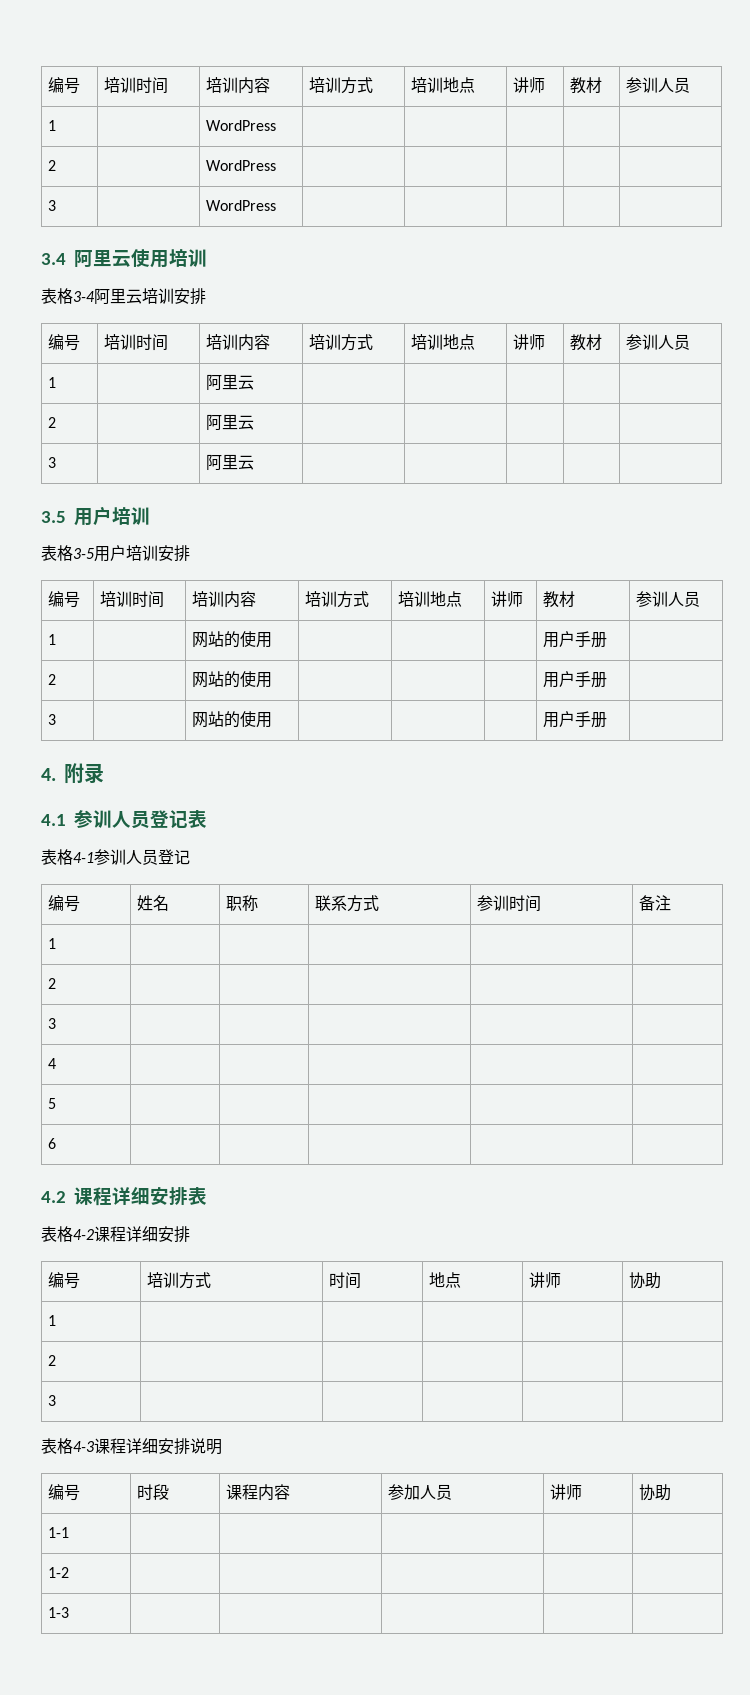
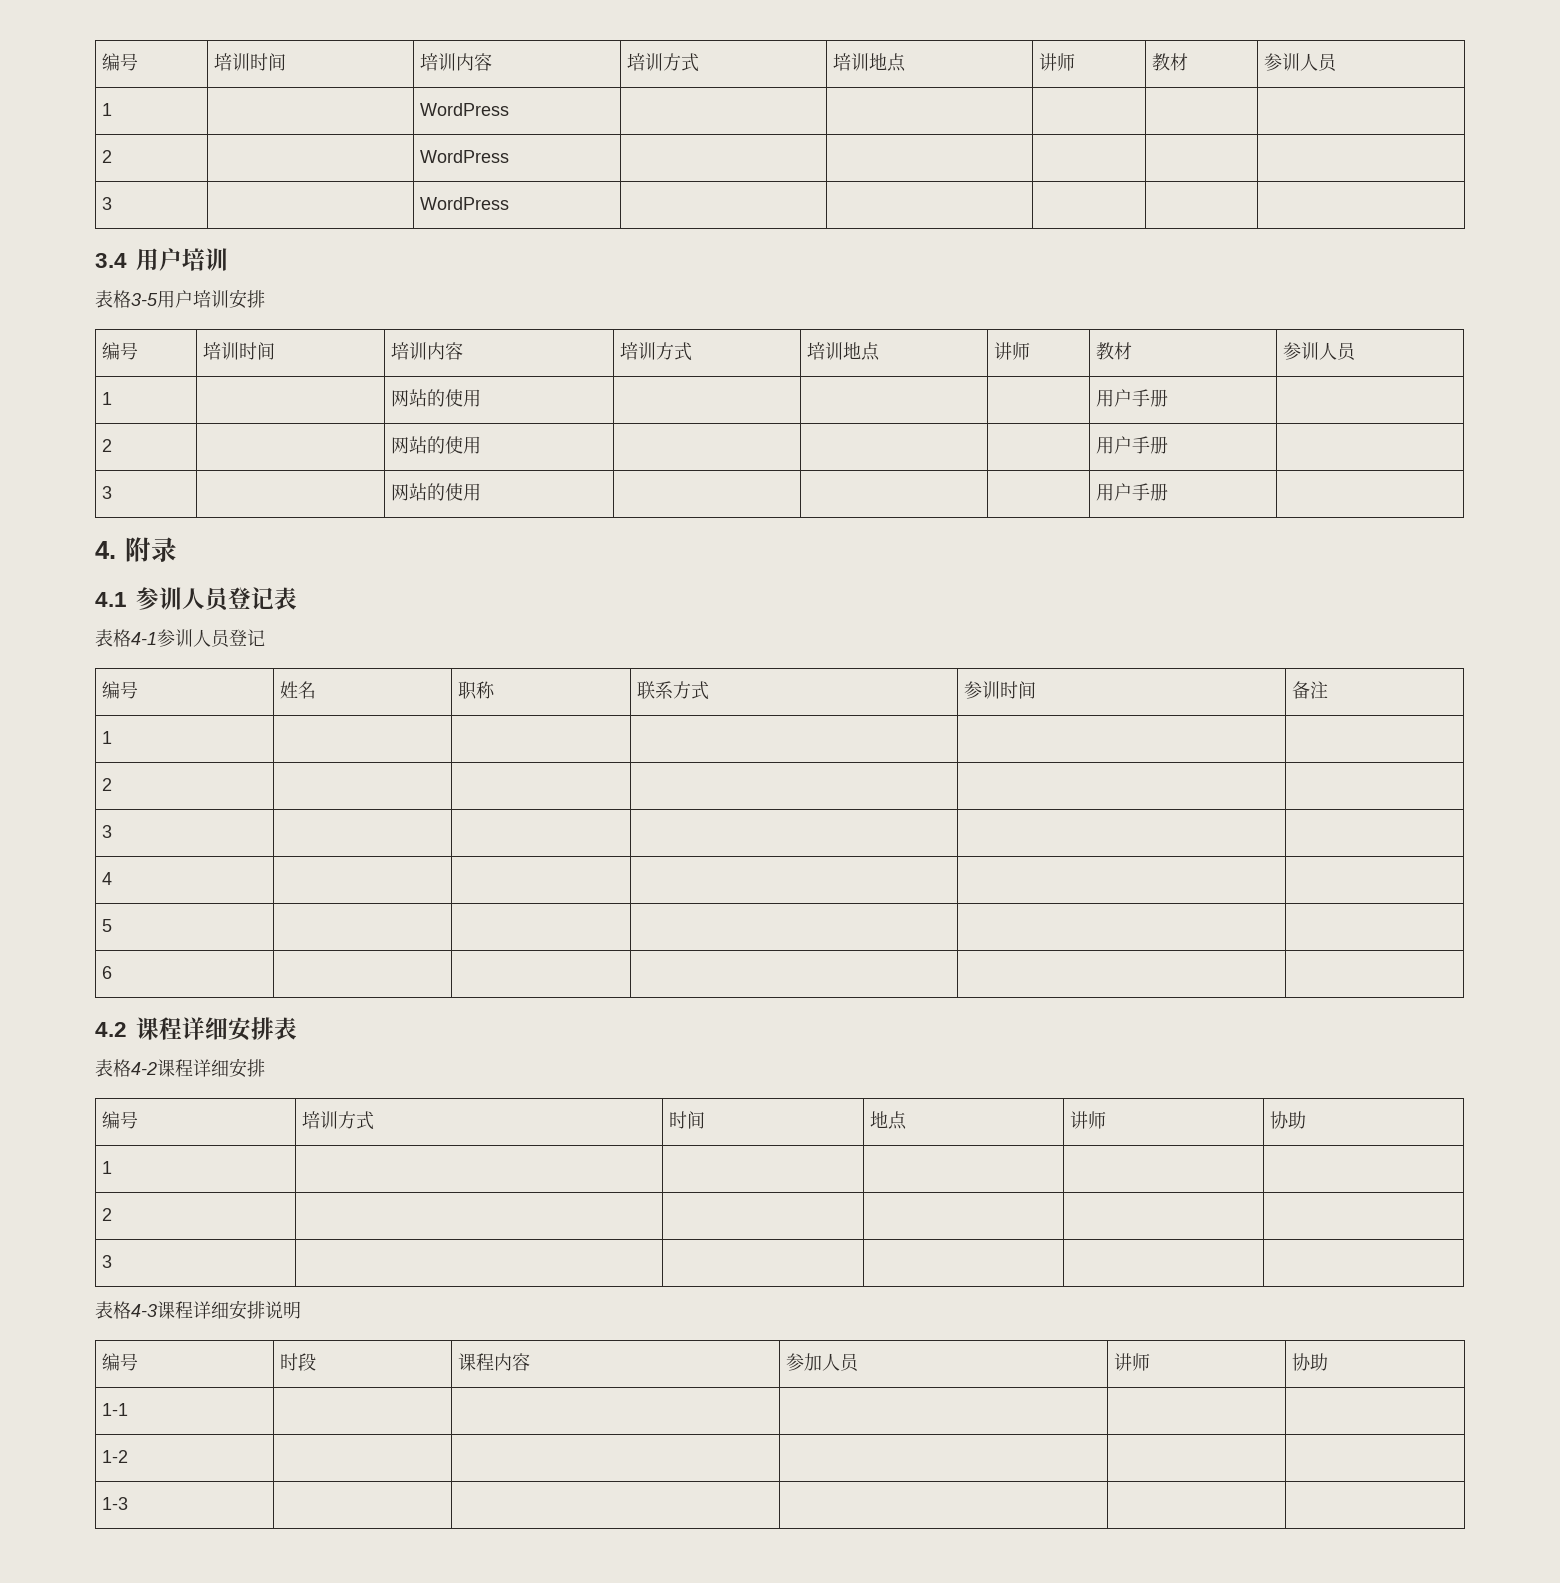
- 3.4阿里云使用培训
- 表格3-4阿里云培训安排
- 编号 | 培训时间 | 培训内容 | 培训方式 | 培训地点 | 讲师 | 教材 | 参训人员
- 1 | | 阿里云 | | | | |
- 2 | | 阿里云 | | | | |
- 3 | | 阿里云 | | | | |
- 3.5用户培训
+ 3.4用户培训

